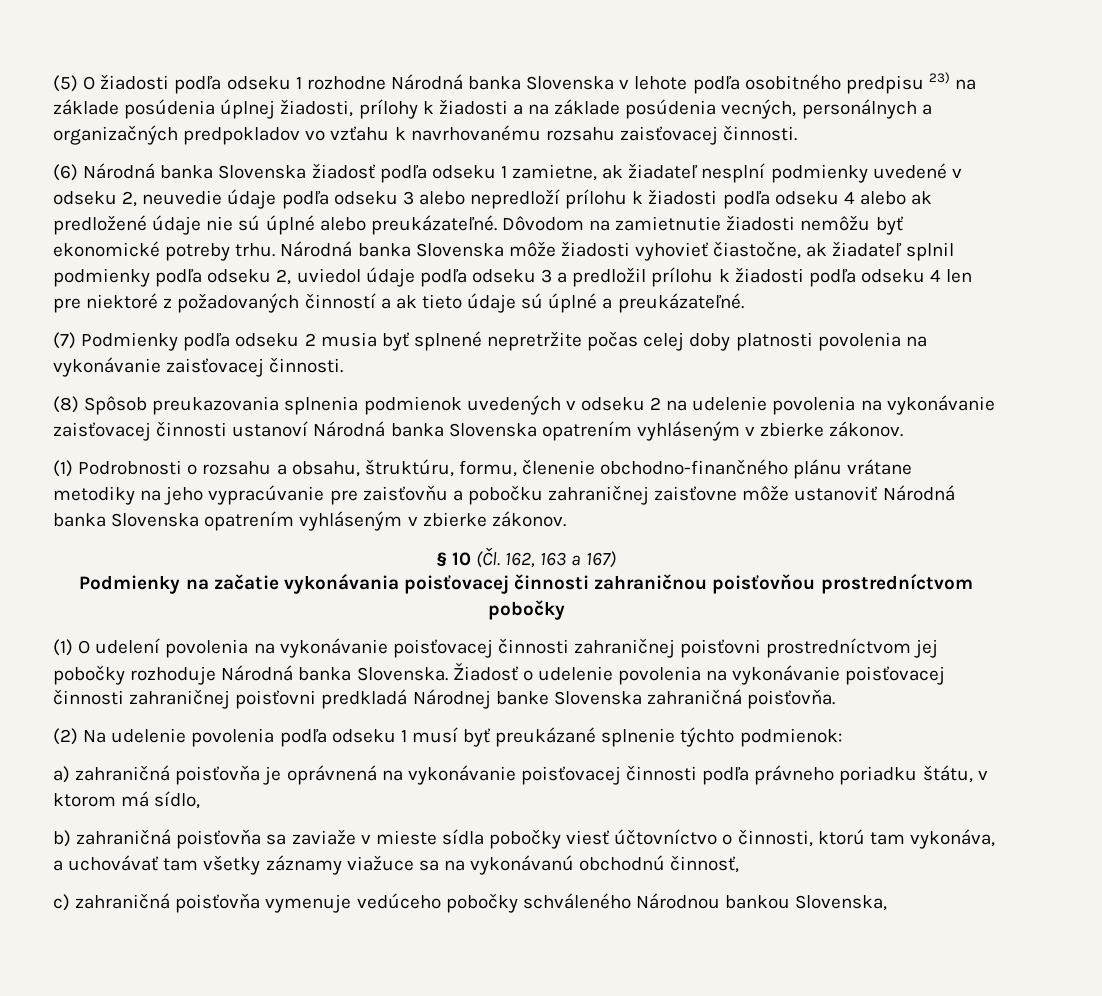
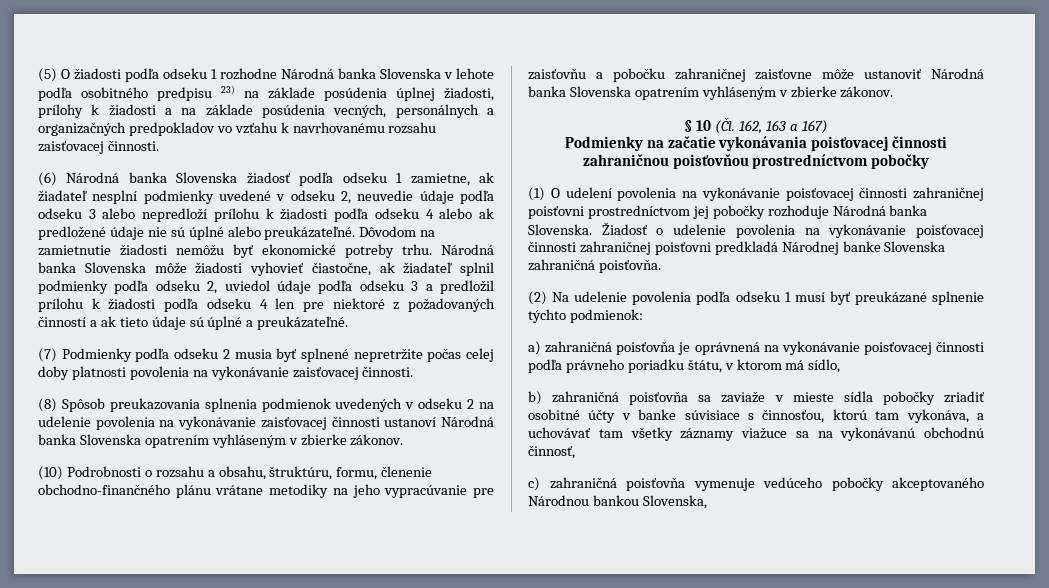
- (1) Podrobnosti o rozsahu a obsahu, štruktúru, formu, členenie obchodno-finančného plánu vrátane metodiky na jeho vypracúvanie pre zaisťovňu a pobočku zahraničnej zaisťovne môže ustanoviť Národná banka Slovenska opatrením vyhláseným v zbierke zákonov.
+ (10) Podrobnosti o rozsahu a obsahu, štruktúru, formu, členenie obchodno-finančného plánu vrátane metodiky na jeho vypracúvanie pre zaisťovňu a pobočku zahraničnej zaisťovne môže ustanoviť Národná banka Slovenska opatrením vyhláseným v zbierke zákonov.
- b) zahraničná poisťovňa sa zaviaže v mieste sídla pobočky viesť účtovníctvo o činnosti, ktorú tam vykonáva, a uchovávať tam všetky záznamy viažuce sa na vykonávanú obchodnú činnosť,
+ b) zahraničná poisťovňa sa zaviaže v mieste sídla pobočky zriadiť osobitné účty v banke súvisiace s činnosťou, ktorú tam vykonáva, a uchovávať tam všetky záznamy viažuce sa na vykonávanú obchodnú činnosť,
- c) zahraničná poisťovňa vymenuje vedúceho pobočky schváleného Národnou bankou Slovenska,
+ c) zahraničná poisťovňa vymenuje vedúceho pobočky akceptovaného Národnou bankou Slovenska,

